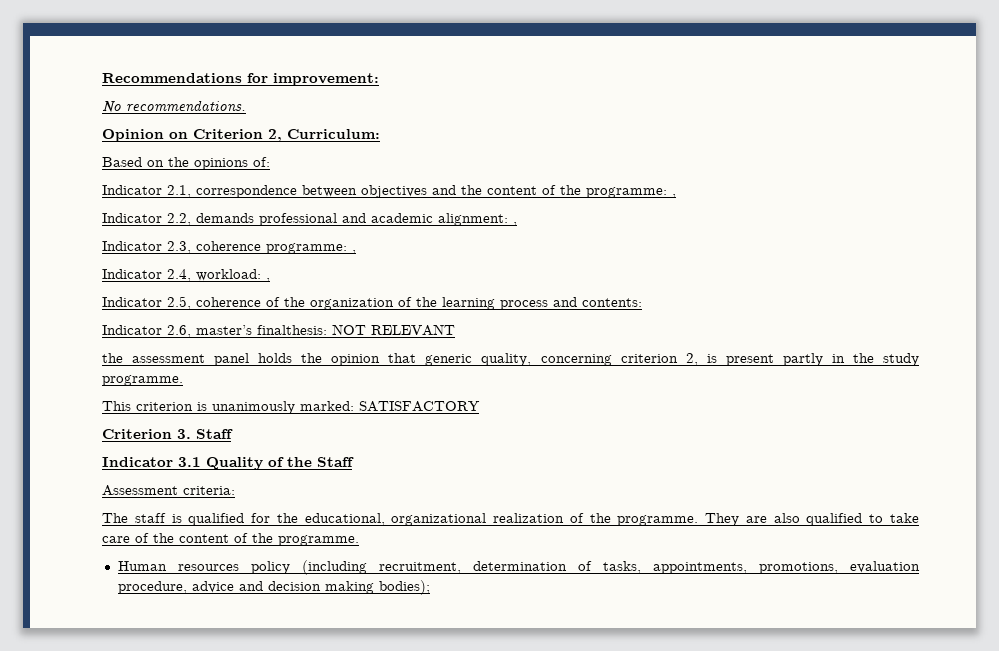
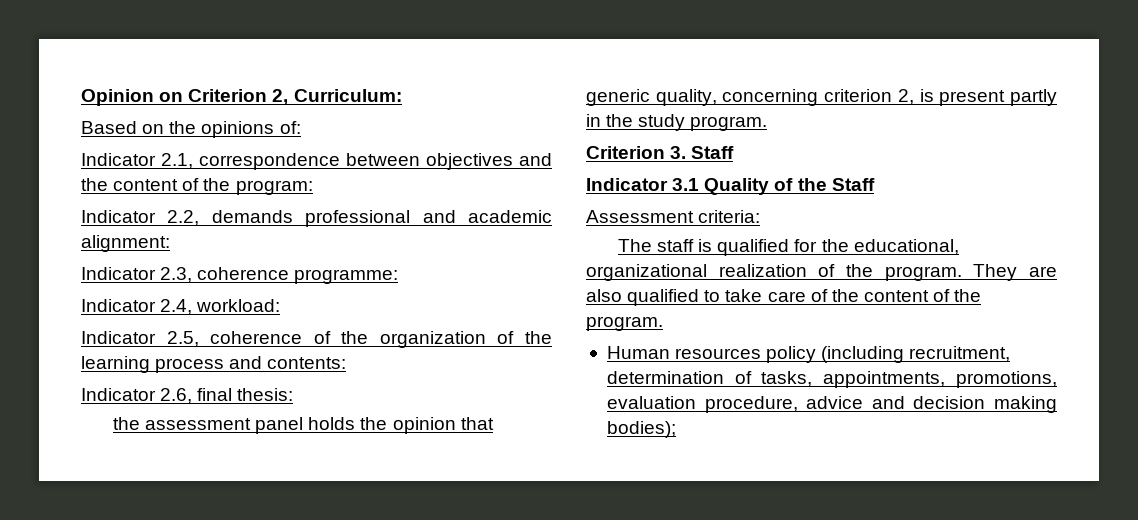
- Recommendations for improvement:
- No recommendations.
- Indicator 2.1, correspondence between objectives and the content of the programme: ,
+ Indicator 2.1, correspondence between objectives and the content of the program:
- Indicator 2.2, demands professional and academic alignment: ,
+ Indicator 2.2, demands professional and academic alignment:
- Indicator 2.3, coherence programme: ,
+ Indicator 2.3, coherence programme:
- Indicator 2.4, workload: ,
+ Indicator 2.4, workload:
- Indicator 2.6, master’s finalthesis: NOT RELEVANT
+ Indicator 2.6, final thesis:
- the assessment panel holds the opinion that generic quality, concerning criterion 2, is present partly in the study programme.
- This criterion is unanimously marked: SATISFACTORY
+ the assessment panel holds the opinion that generic quality, concerning criterion 2, is present partly in the study program.
- The staff is qualified for the educational, organizational realization of the programme.
+ The staff is qualified for the educational, organizational realization of the program.
- They are also qualified to take care of the content of the programme.
+ They are also qualified to take care of the content of the program.

